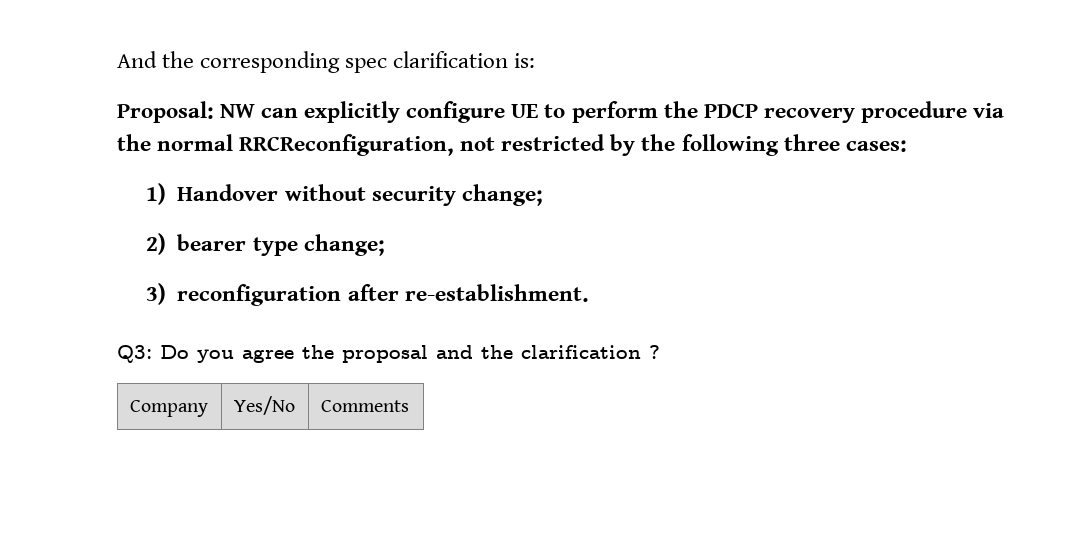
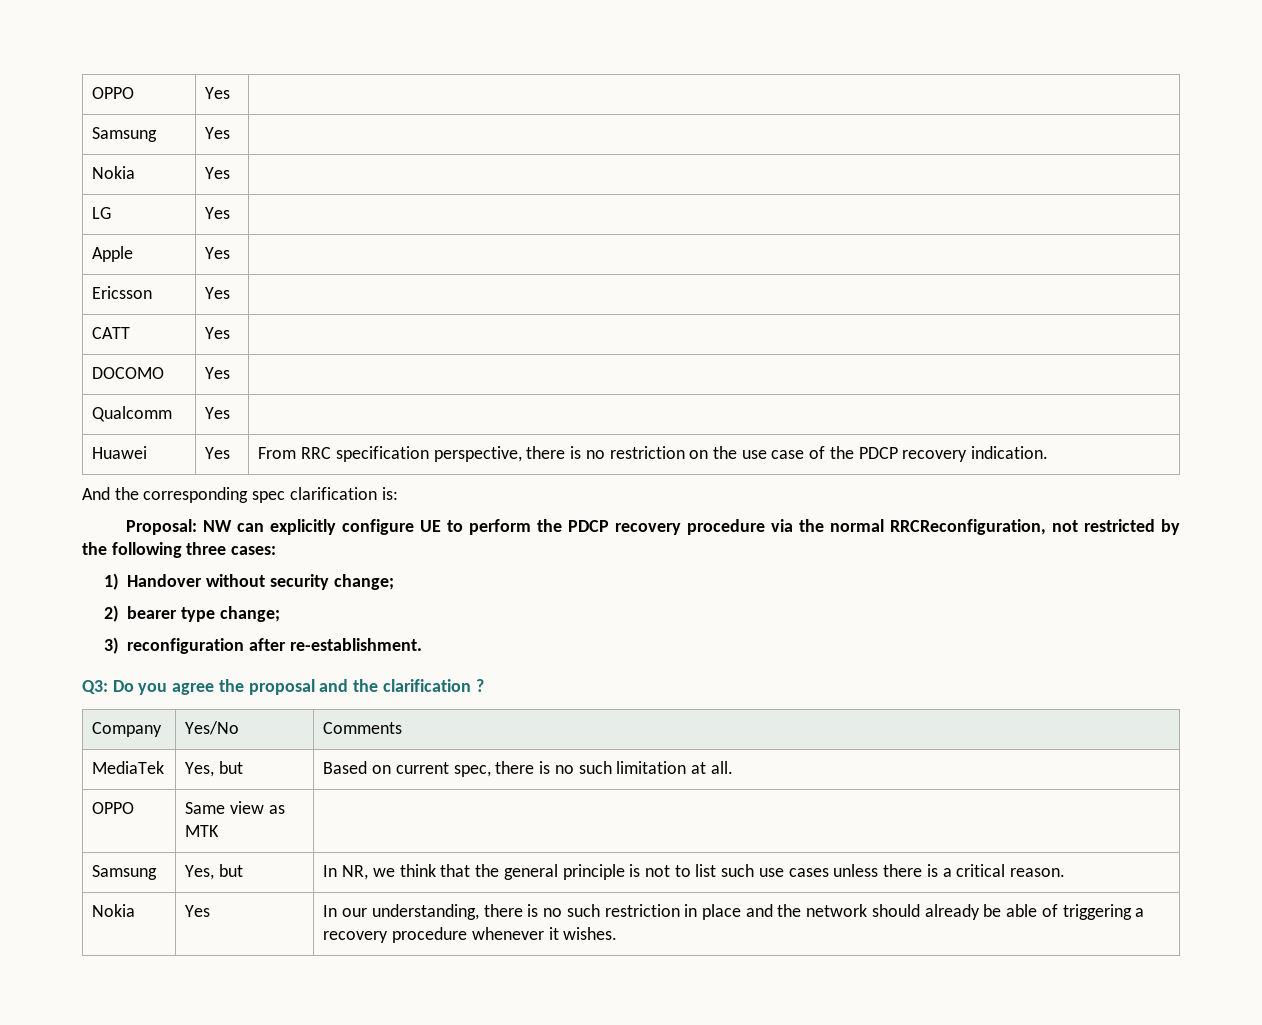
+ OPPO | Yes |
+ Samsung | Yes |
+ Nokia | Yes |
+ LG | Yes |
+ Apple | Yes |
+ Ericsson | Yes |
+ CATT | Yes |
+ DOCOMO | Yes |
+ Qualcomm | Yes |
+ Huawei | Yes | From RRC specification perspective, there is no restriction on the use case of the PDCP recovery indication.
+ MediaTek | Yes, but | Based on current spec, there is no such limitation at all.
+ OPPO | Same view as MTK |
+ Samsung | Yes, but | In NR, we think that the general principle is not to list such use cases unless there is a critical reason.
+ Nokia | Yes | In our understanding, there is no such restriction in place and the network should already be able of triggering a recovery procedure whenever it wishes.

